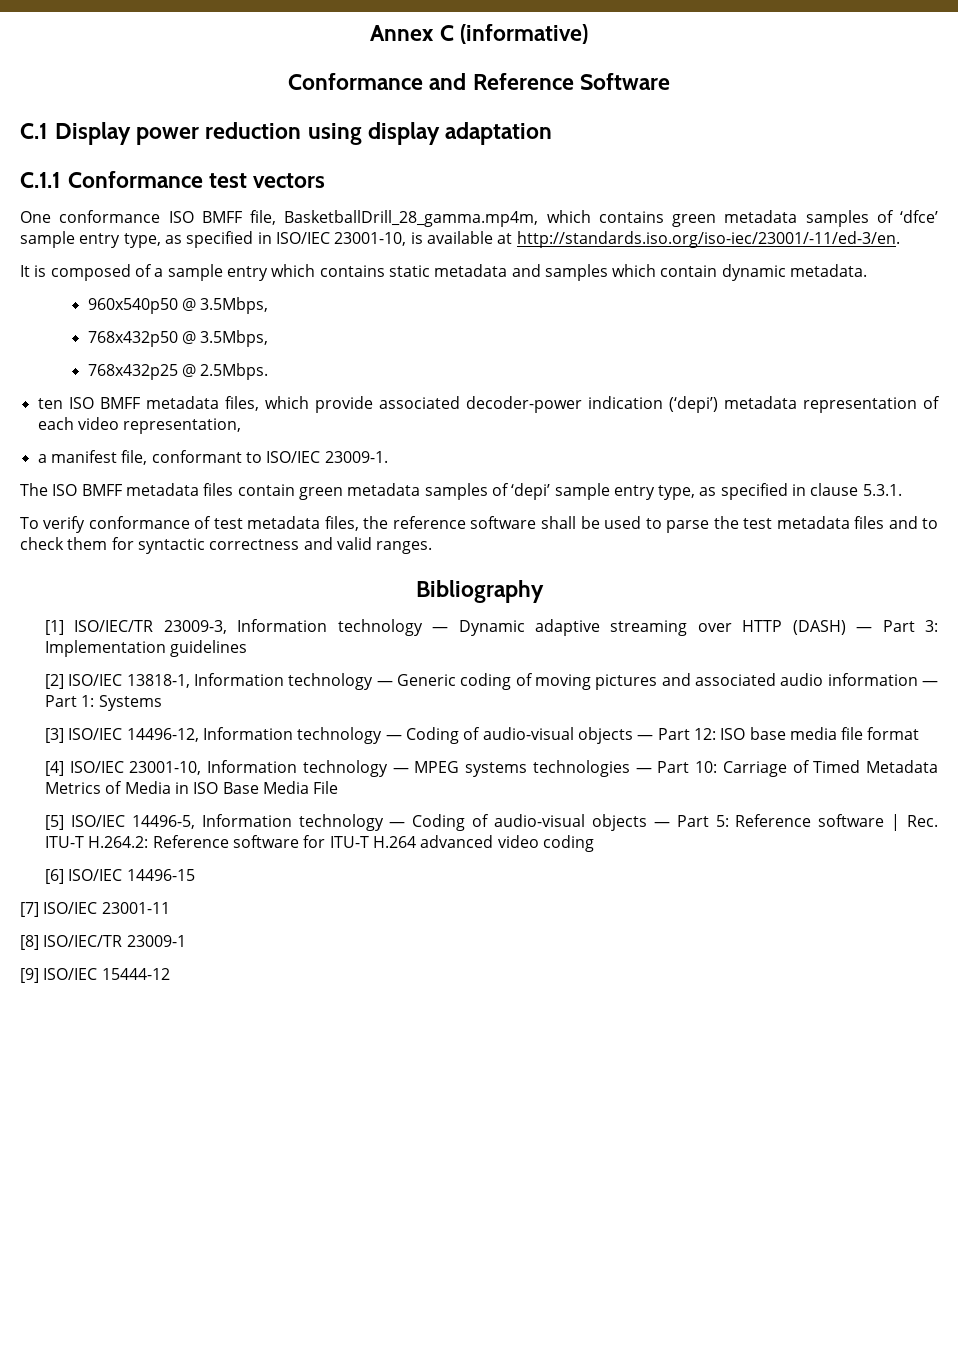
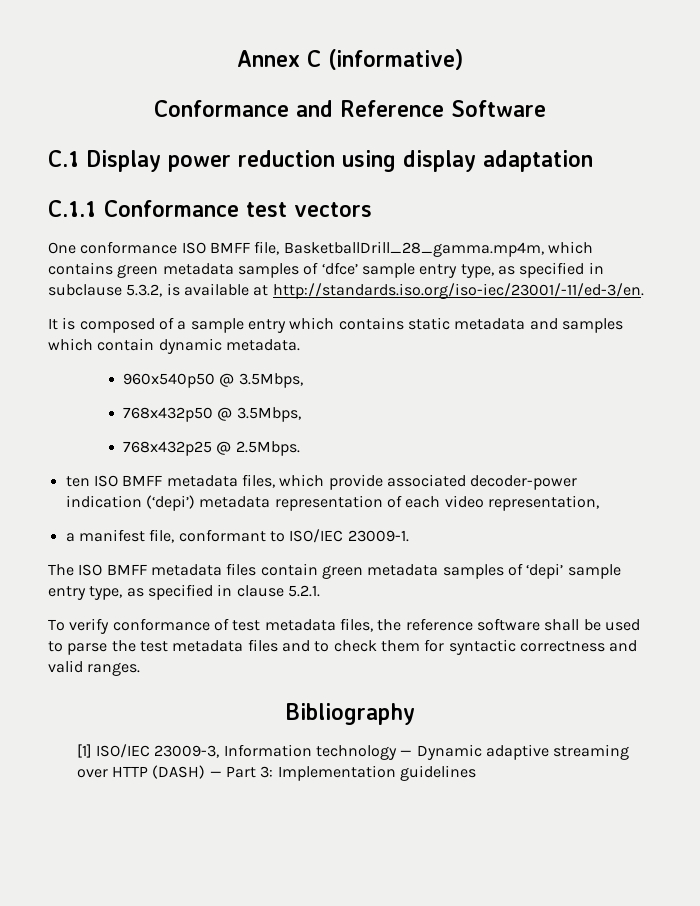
- One conformance ISO BMFF file, BasketballDrill_28_gamma.mp4m, which contains green metadata samples of ‘dfce’ sample entry type, as specified in ISO/IEC 23001-10, is available at http://standards.iso.org/iso-iec/23001/-11/ed-3/en.
+ One conformance ISO BMFF file, BasketballDrill_28_gamma.mp4m, which contains green metadata samples of ‘dfce’ sample entry type, as specified in subclause 5.3.2, is available at http://standards.iso.org/iso-iec/23001/-11/ed-3/en.
- The ISO BMFF metadata files contain green metadata samples of ‘depi’ sample entry type, as specified in clause 5.3.1.
+ The ISO BMFF metadata files contain green metadata samples of ‘depi’ sample entry type, as specified in clause 5.2.1.
- [1] ISO/IEC/TR 23009-3, Information technology — Dynamic adaptive streaming over HTTP (DASH) — Part 3: Implementation guidelines
+ [1] ISO/IEC 23009-3, Information technology — Dynamic adaptive streaming over HTTP (DASH) — Part 3: Implementation guidelines
- [2] ISO/IEC 13818-1, Information technology — Generic coding of moving pictures and associated audio information — Part 1: Systems
- [3] ISO/IEC 14496-12, Information technology — Coding of audio-visual objects — Part 12: ISO base media file format
- [4] ISO/IEC 23001-10, Information technology — MPEG systems technologies — Part 10: Carriage of Timed Metadata Metrics of Media in ISO Base Media File
- [5] ISO/IEC 14496-5, Information technology — Coding of audio-visual objects — Part 5: Reference software | Rec. ITU-T H.264.2: Reference software for ITU-T H.264 advanced video coding
- [6] ISO/IEC 14496-15
- [7] ISO/IEC 23001-11
- [8] ISO/IEC/TR 23009-1
- [9] ISO/IEC 15444-12

